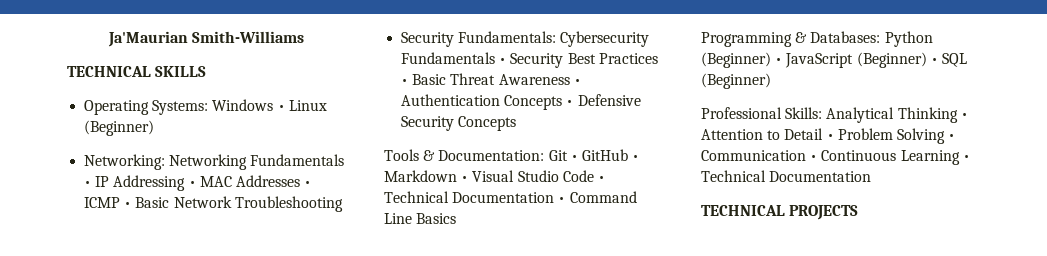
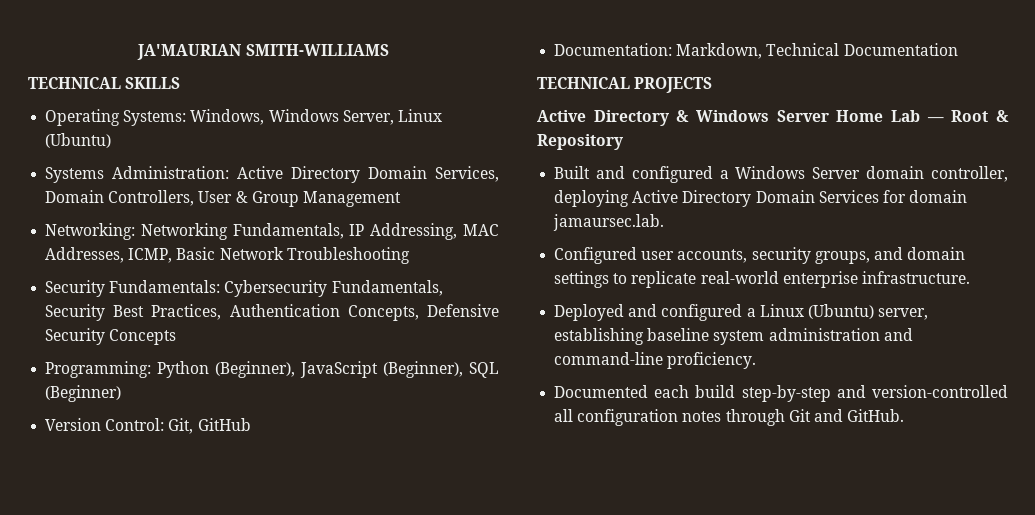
- Ja'Maurian Smith-Williams
+ JA'MAURIAN SMITH-WILLIAMS
- Operating Systems: Windows • Linux (Beginner)
- Networking: Networking Fundamentals • IP Addressing • MAC Addresses • ICMP • Basic Network Troubleshooting
+ Operating Systems: Windows, Windows Server, Linux (Ubuntu)
+ Systems Administration: Active Directory Domain Services, Domain Controllers, User & Group Management
+ Networking: Networking Fundamentals, IP Addressing, MAC Addresses, ICMP, Basic Network Troubleshooting
- Security Fundamentals: Cybersecurity Fundamentals • Security Best Practices • Basic Threat Awareness • Authentication Concepts • Defensive Security Concepts
- Tools & Documentation: Git • GitHub • Markdown • Visual Studio Code • Technical Documentation • Command Line Basics
- Programming & Databases: Python (Beginner) • JavaScript (Beginner) • SQL (Beginner)
- Professional Skills: Analytical Thinking • Attention to Detail • Problem Solving • Communication • Continuous Learning • Technical Documentation
+ Security Fundamentals: Cybersecurity Fundamentals, Security Best Practices, Authentication Concepts, Defensive Security Concepts
+ Programming: Python (Beginner), JavaScript (Beginner), SQL (Beginner)
+ Version Control: Git, GitHub
+ Documentation: Markdown, Technical Documentation
  TECHNICAL PROJECTS
+ Active Directory & Windows Server Home Lab — Root & Repository
+ Built and configured a Windows Server domain controller, deploying Active Directory Domain Services for domain jamaursec.lab.
+ Configured user accounts, security groups, and domain settings to replicate real-world enterprise infrastructure.
+ Deployed and configured a Linux (Ubuntu) server, establishing baseline system administration and command-line proficiency.
+ Documented each build step-by-step and version-controlled all configuration notes through Git and GitHub.

